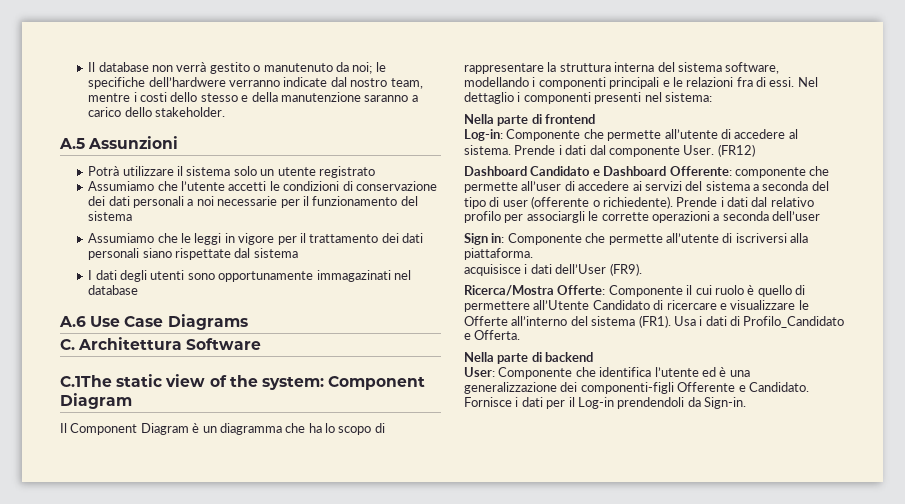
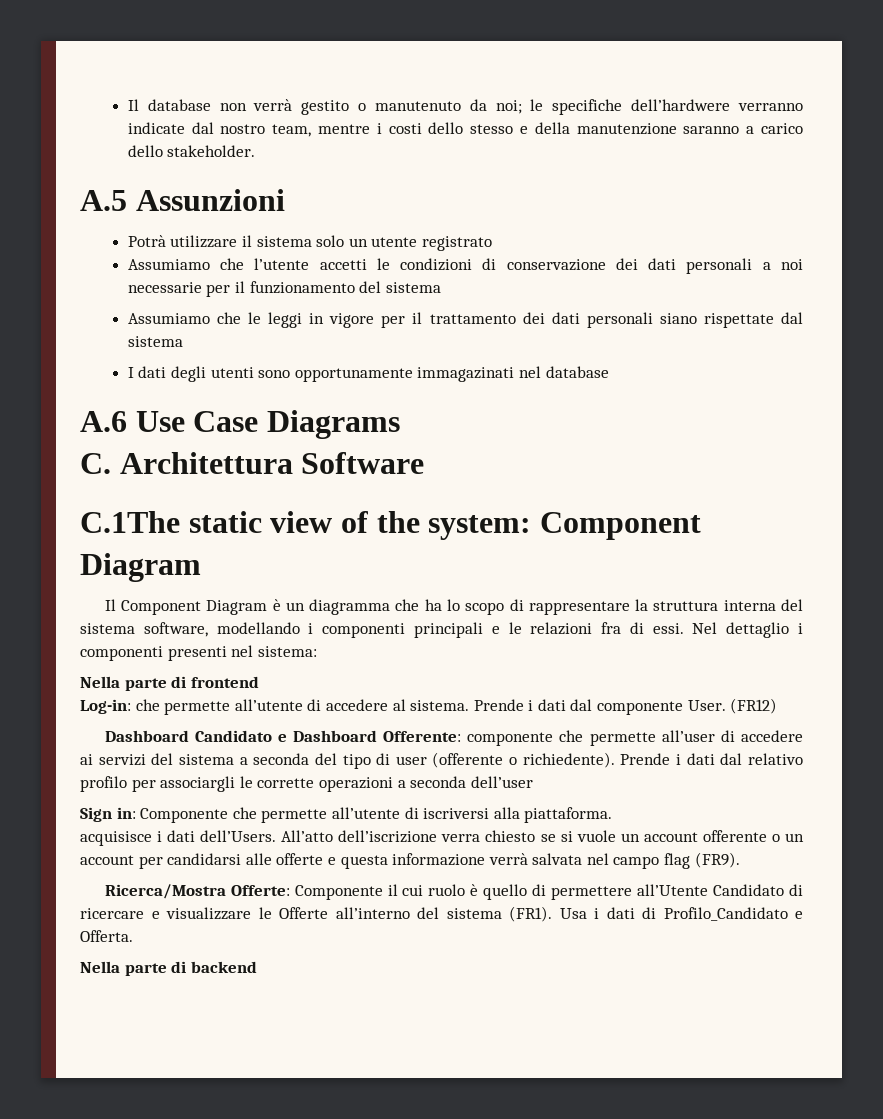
- Log-in: Componente che permette all’utente di accedere al sistema.
+ Log-in: che permette all’utente di accedere al sistema.
- acquisisce i dati dell’User (FR9).
+ acquisisce i dati dell’Users. All’atto dell’iscrizione verra chiesto se si vuole un account offerente o un account per candidarsi alle offerte e questa informazione verrà salvata nel campo flag (FR9).
- User: Componente che identifica l’utente ed è una generalizzazione dei componenti-figli Offerente e Candidato. Fornisce i dati per il Log-in prendendoli da Sign-in.

